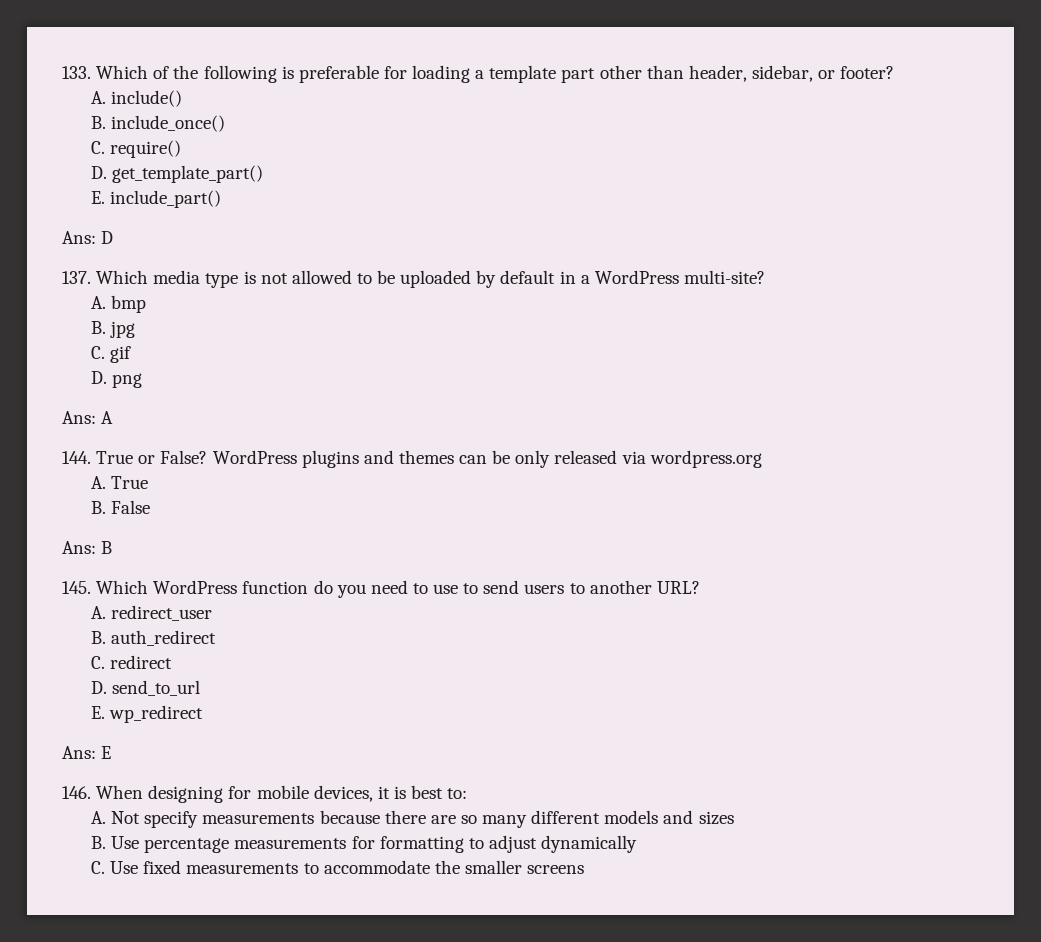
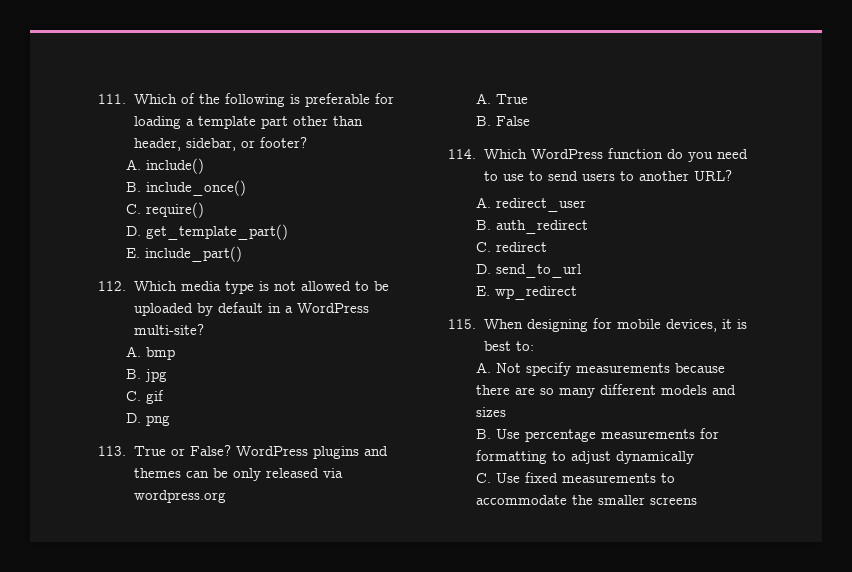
- 133. Which of the following is preferable for loading a template part other than header, sidebar, or footer?
+ 111. Which of the following is preferable for loading a template part other than header, sidebar, or footer?
- Ans: D
- 137. Which media type is not allowed to be uploaded by default in a WordPress multi-site?
+ 112. Which media type is not allowed to be uploaded by default in a WordPress multi-site?
- Ans: A
- 144. True or False?
+ 113. True or False?
- Ans: B
- 145. Which WordPress function do you need to use to send users to another URL?
+ 114. Which WordPress function do you need to use to send users to another URL?
- Ans: E
- 146. When designing for mobile devices, it is best to:
+ 115. When designing for mobile devices, it is best to:

